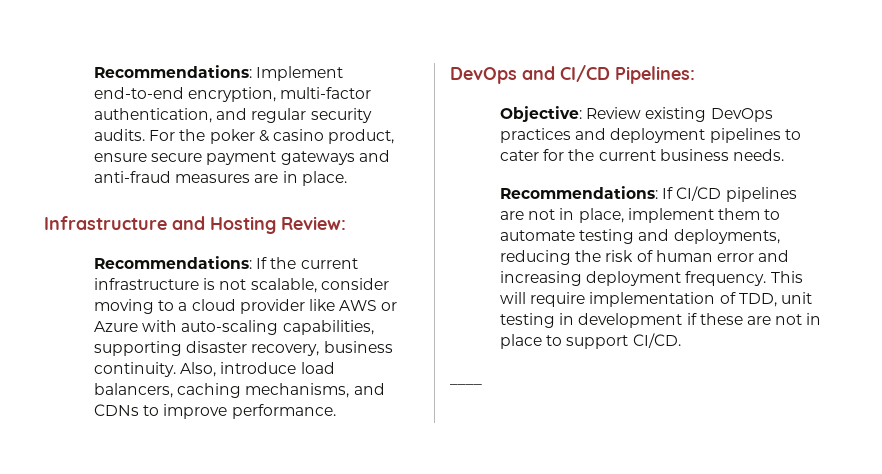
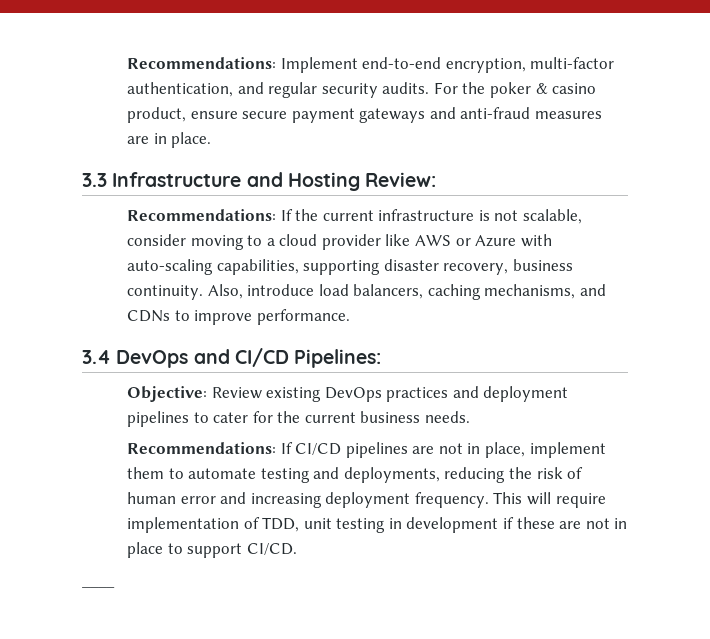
- Infrastructure and Hosting Review:
+ 3.3 Infrastructure and Hosting Review:
- DevOps and CI/CD Pipelines:
+ 3.4 DevOps and CI/CD Pipelines:

